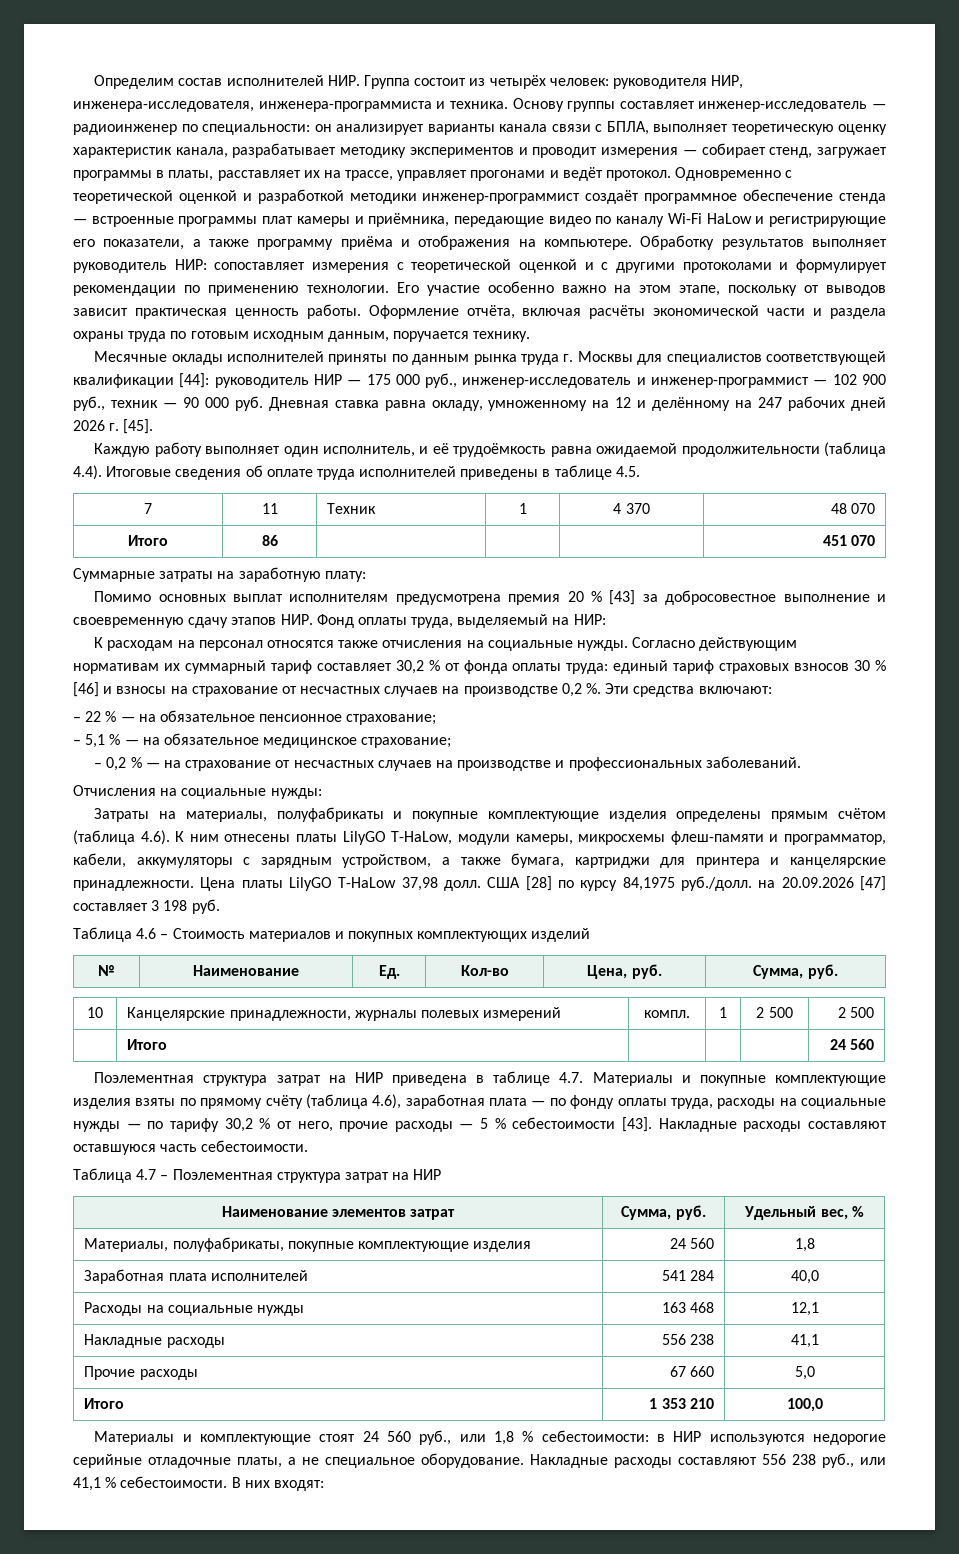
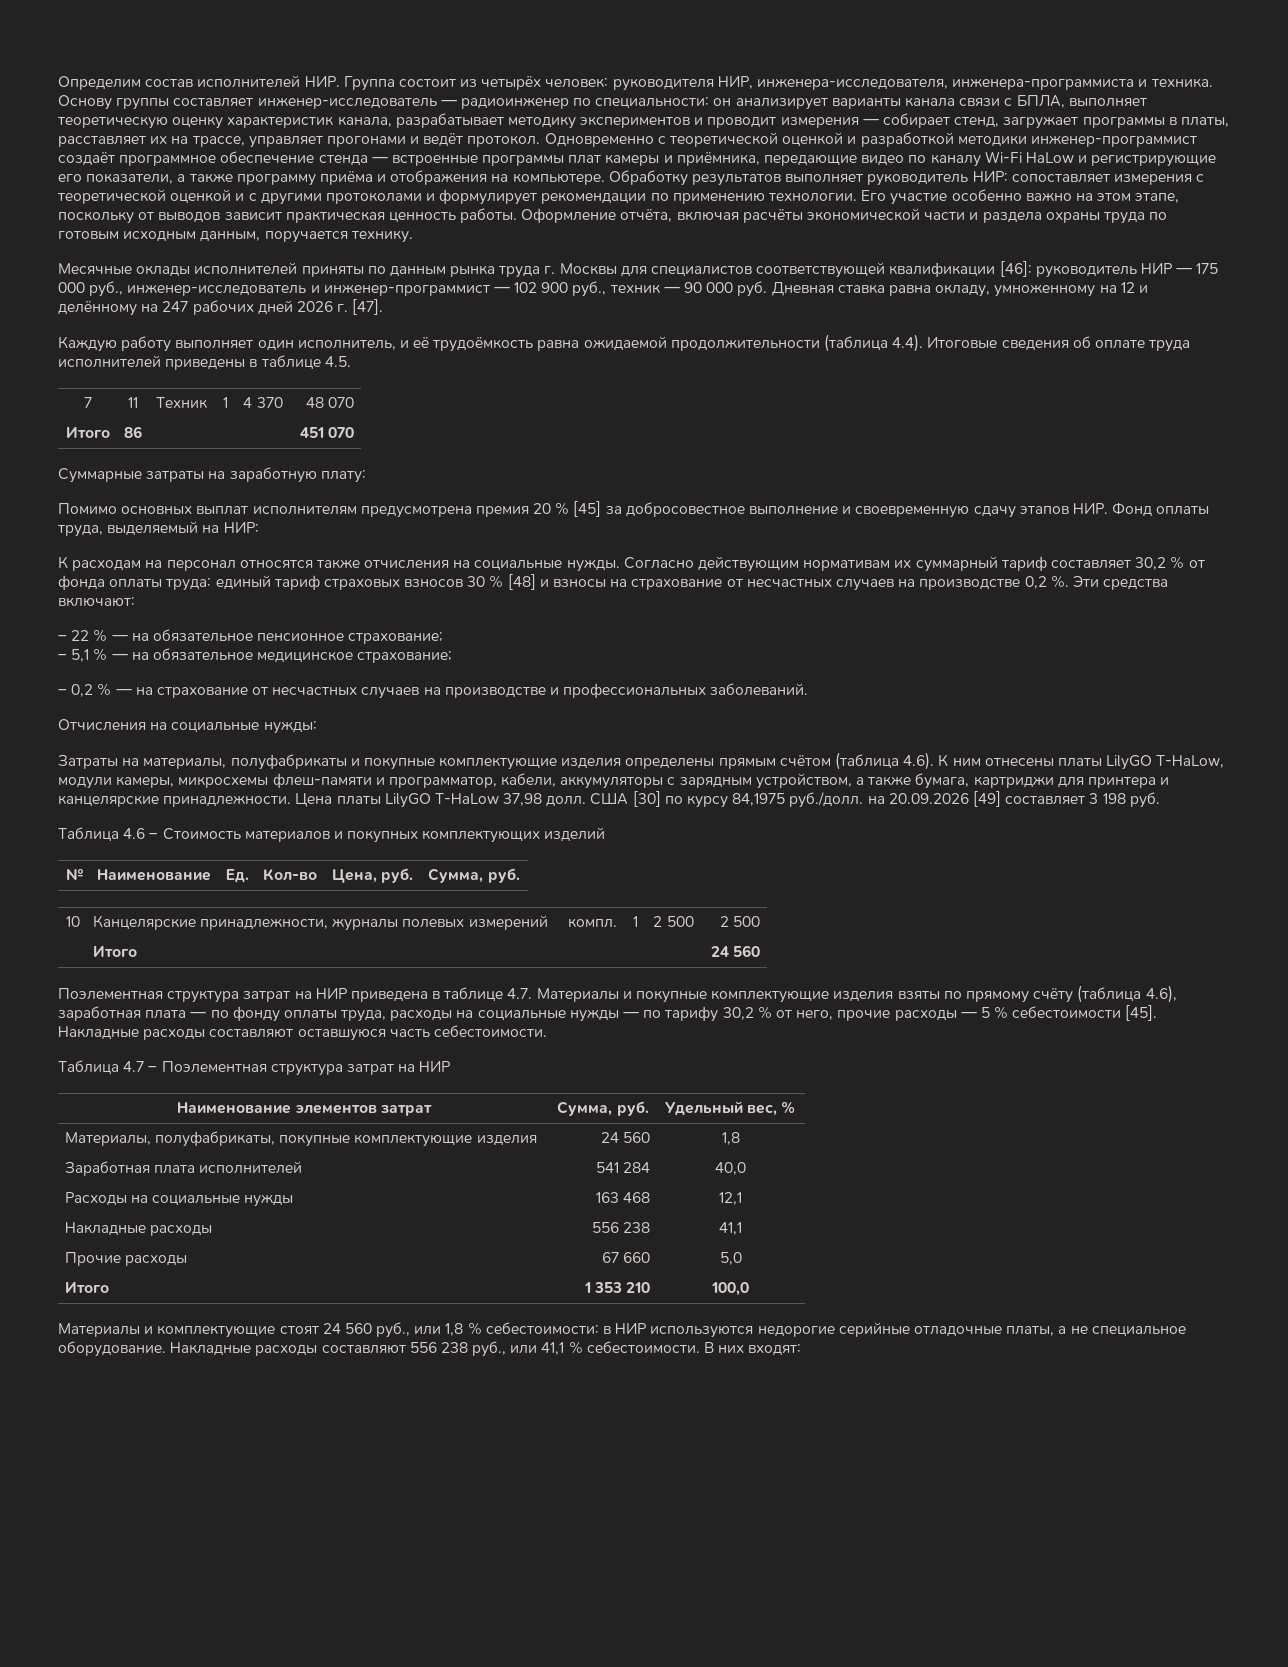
- Месячные оклады исполнителей приняты по данным рынка труда г. Москвы для специалистов соответствующей квалификации [44]: руководитель НИР — 175 000 руб., инженер-исследователь и инженер-программист — 102 900 руб., техник — 90 000 руб. Дневная ставка равна окладу, умноженному на 12 и делённому на 247 рабочих дней 2026 г. [45].
+ Месячные оклады исполнителей приняты по данным рынка труда г. Москвы для специалистов соответствующей квалификации [46]: руководитель НИР — 175 000 руб., инженер-исследователь и инженер-программист — 102 900 руб., техник — 90 000 руб. Дневная ставка равна окладу, умноженному на 12 и делённому на 247 рабочих дней 2026 г. [47].
- Помимо основных выплат исполнителям предусмотрена премия 20 % [43] за добросовестное выполнение и своевременную сдачу этапов НИР. Фонд оплаты труда, выделяемый на НИР:
+ Помимо основных выплат исполнителям предусмотрена премия 20 % [45] за добросовестное выполнение и своевременную сдачу этапов НИР. Фонд оплаты труда, выделяемый на НИР:
- Согласно действующим нормативам их суммарный тариф составляет 30,2 % от фонда оплаты труда: единый тариф страховых взносов 30 % [46] и взносы на страхование от несчастных случаев на производстве 0,2 %.
+ Согласно действующим нормативам их суммарный тариф составляет 30,2 % от фонда оплаты труда: единый тариф страховых взносов 30 % [48] и взносы на страхование от несчастных случаев на производстве 0,2 %.
- США [28] по курсу 84,1975 руб./долл. на 20.09.2026 [47] составляет 3 198 руб.
+ США [30] по курсу 84,1975 руб./долл. на 20.09.2026 [49] составляет 3 198 руб.
- Поэлементная структура затрат на НИР приведена в таблице 4.7. Материалы и покупные комплектующие изделия взяты по прямому счёту (таблица 4.6), заработная плата — по фонду оплаты труда, расходы на социальные нужды — по тарифу 30,2 % от него, прочие расходы — 5 % себестоимости [43].
+ Поэлементная структура затрат на НИР приведена в таблице 4.7. Материалы и покупные комплектующие изделия взяты по прямому счёту (таблица 4.6), заработная плата — по фонду оплаты труда, расходы на социальные нужды — по тарифу 30,2 % от него, прочие расходы — 5 % себестоимости [45].

